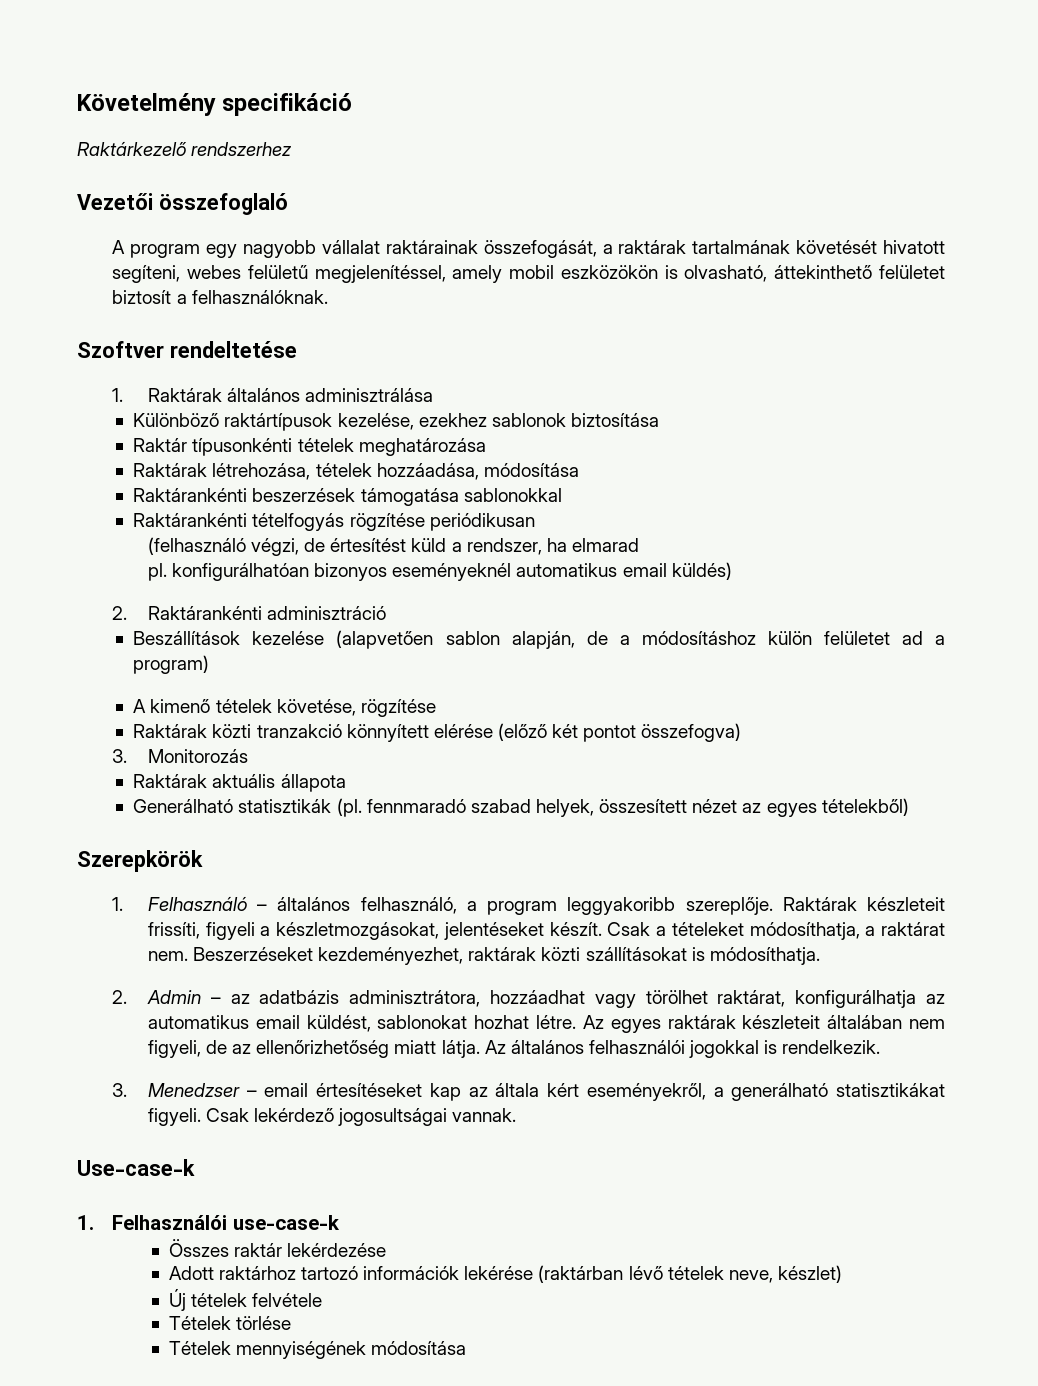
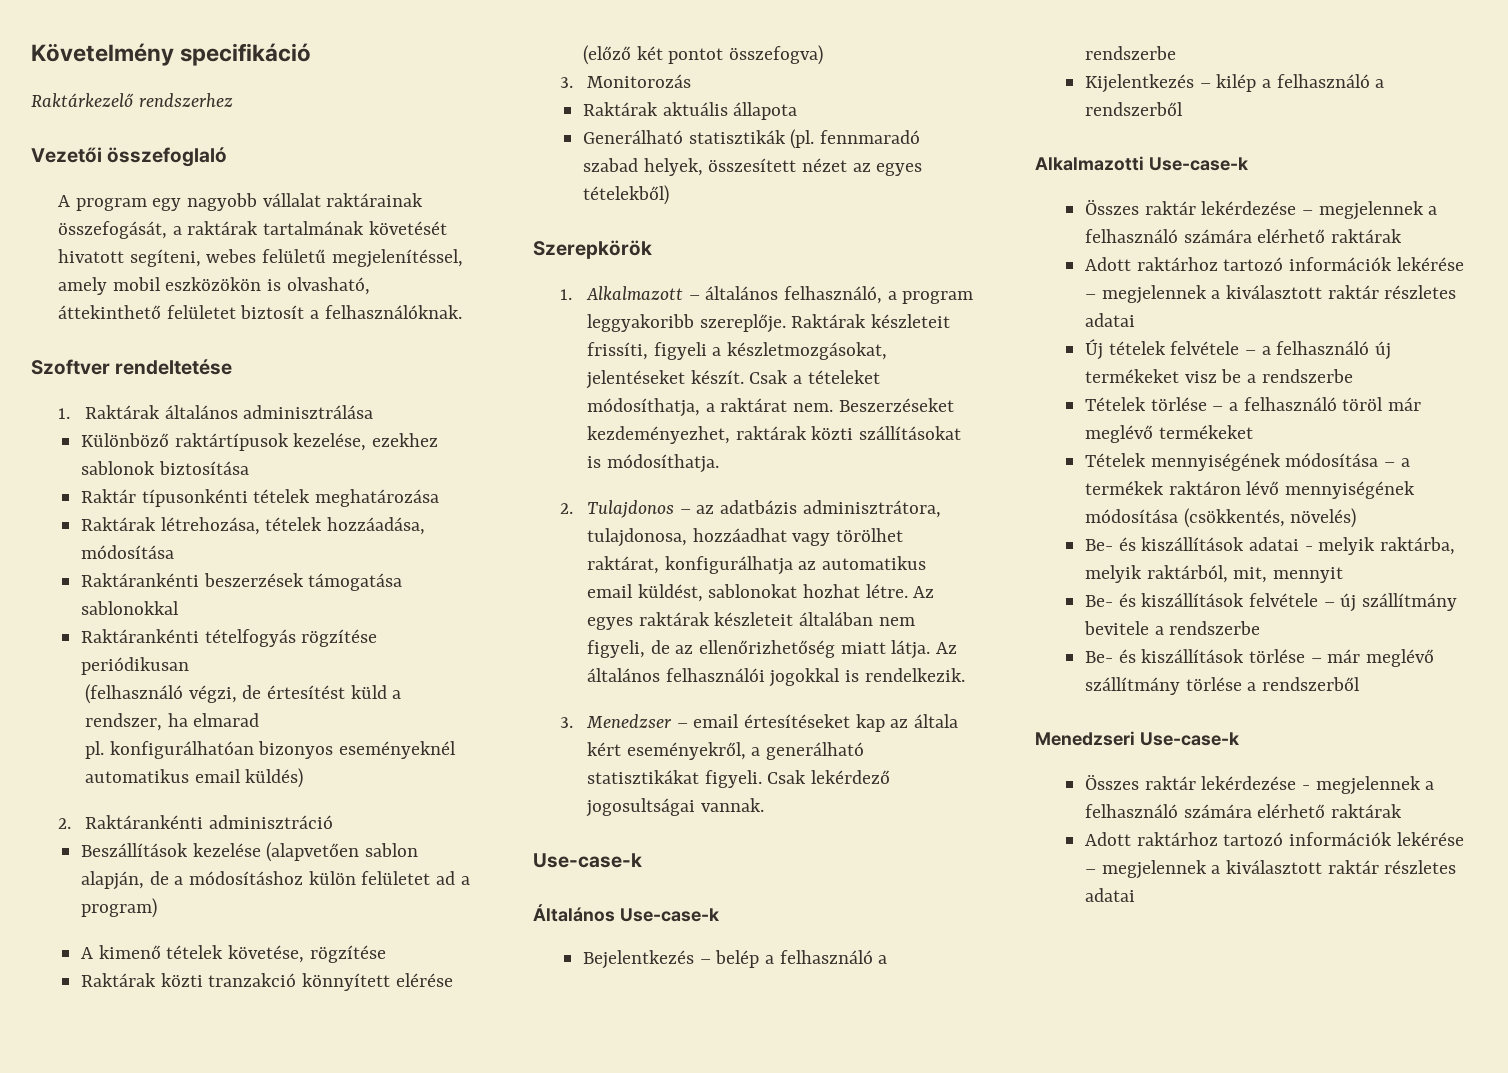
- 1. Felhasználó – általános felhasználó, a program leggyakoribb szereplője.
+ 1. Alkalmazott – általános felhasználó, a program leggyakoribb szereplője.
- 2. Admin – az adatbázis adminisztrátora, hozzáadhat vagy törölhet raktárat, konfigurálhatja az automatikus email küldést, sablonokat hozhat létre.
+ 2. Tulajdonos – az adatbázis adminisztrátora, tulajdonosa, hozzáadhat vagy törölhet raktárat, konfigurálhatja az automatikus email küldést, sablonokat hozhat létre.
- 1. Felhasználói use-case-k
- Összes raktár lekérdezése
- Adott raktárhoz tartozó információk lekérése (raktárban lévő tételek neve, készlet)
- Új tételek felvétele
- Tételek törlése
- Tételek mennyiségének módosítása
+ Általános Use-case-k
+ Bejelentkezés – belép a felhasználó a rendszerbe
+ Kijelentkezés – kilép a felhasználó a rendszerből
+ Alkalmazotti Use-case-k
+ Összes raktár lekérdezése – megjelennek a felhasználó számára elérhető raktárak
+ Adott raktárhoz tartozó információk lekérése – megjelennek a kiválasztott raktár részletes adatai
+ Új tételek felvétele – a felhasználó új termékeket visz be a rendszerbe
+ Tételek törlése – a felhasználó töröl már meglévő termékeket
+ Tételek mennyiségének módosítása – a termékek raktáron lévő mennyiségének módosítása (csökkentés, növelés)
+ Be- és kiszállítások adatai - melyik raktárba, melyik raktárból, mit, mennyit
+ Be- és kiszállítások felvétele – új szállítmány bevitele a rendszerbe
+ Be- és kiszállítások törlése – már meglévő szállítmány törlése a rendszerből
+ Menedzseri Use-case-k
+ Összes raktár lekérdezése - megjelennek a felhasználó számára elérhető raktárak
+ Adott raktárhoz tartozó információk lekérése – megjelennek a kiválasztott raktár részletes adatai

